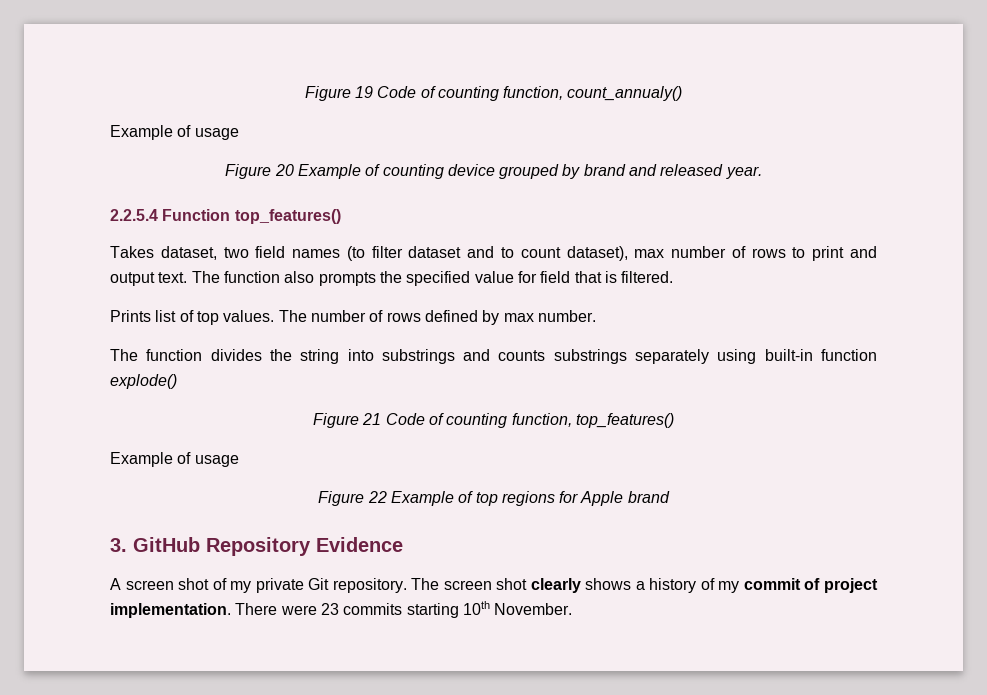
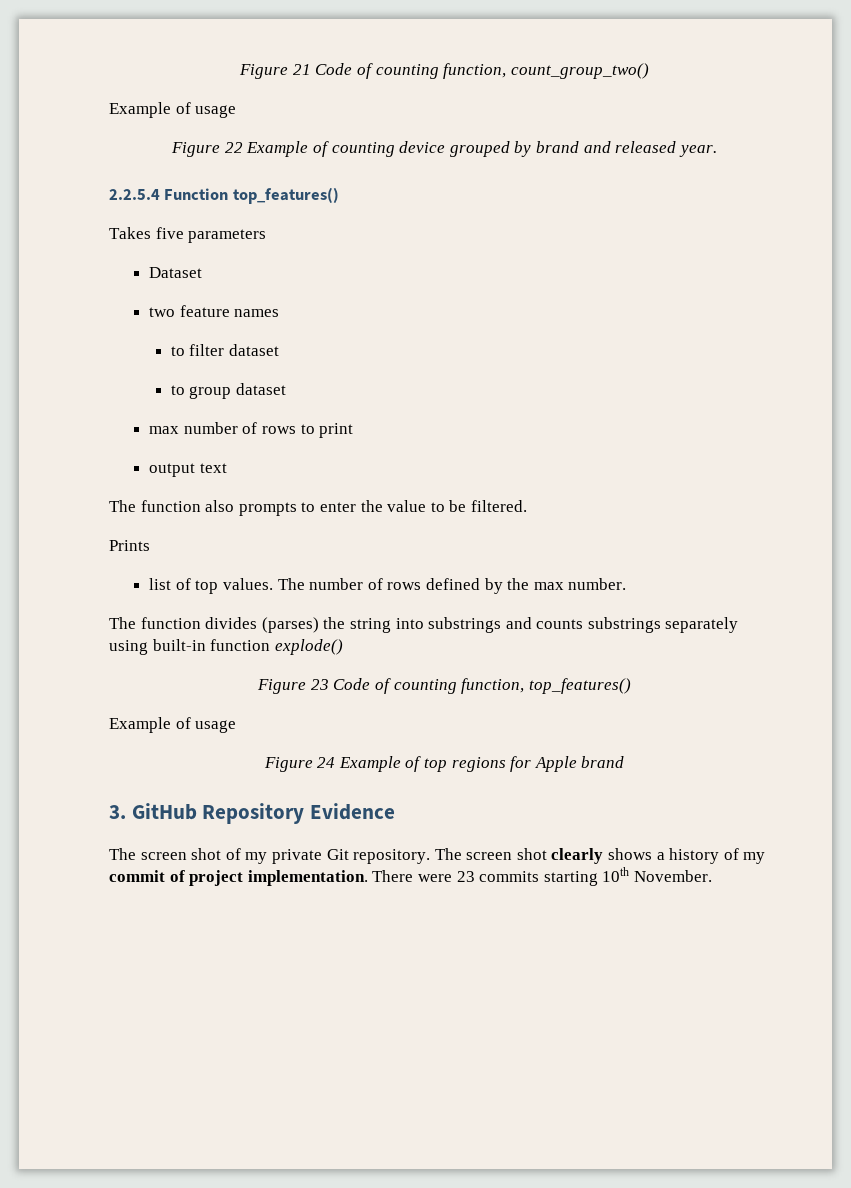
- Figure 19 Code of counting function, count_annualy()
+ Figure 21 Code of counting function, count_group_two()
  Example of usage
- Figure 20 Example of counting device grouped by brand and released year.
+ Figure 22 Example of counting device grouped by brand and released year.
- Takes dataset, two field names (to filter dataset and to count dataset), max number of rows to print and output text. The function also prompts the specified value for field that is filtered.
+ Takes five parameters
+ Dataset
+ two feature names
+ to filter dataset
+ to group dataset
+ max number of rows to print
+ output text
+ The function also prompts to enter the value to be filtered.
- Prints list of top values.
+ Prints
+ list of top values.
- The number of rows defined by max number.
+ The number of rows defined by the max number.
- The function divides the string into substrings and counts substrings separately using built-in function explode()
+ The function divides (parses) the string into substrings and counts substrings separately using built-in function explode()
- Figure 21 Code of counting function, top_features()
+ Figure 23 Code of counting function, top_features()
- Figure 22 Example of top regions for Apple brand
+ Figure 24 Example of top regions for Apple brand
- A screen shot of my private Git repository.
+ The screen shot of my private Git repository.

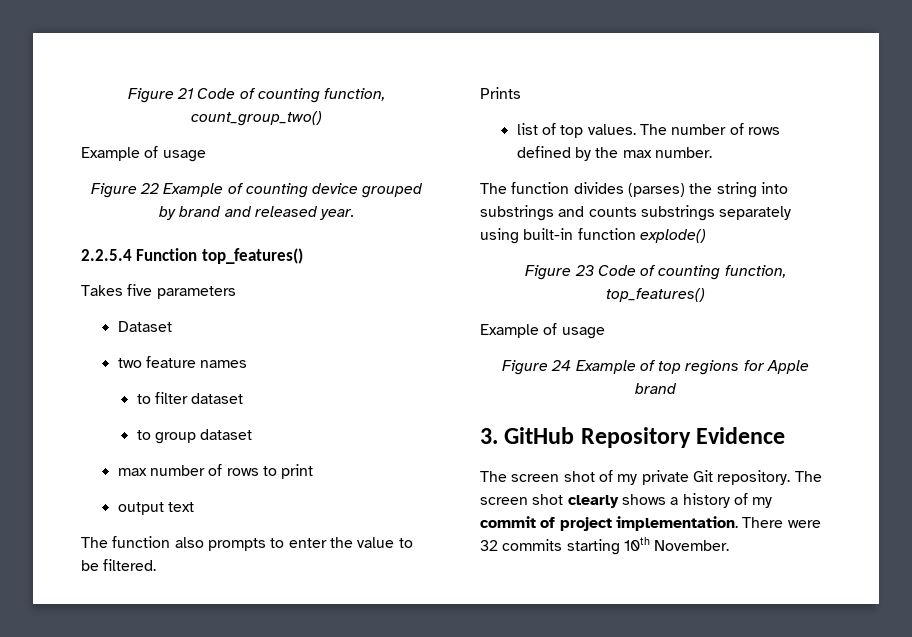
- There were 23 commits starting 10th November.
+ There were 32 commits starting 10th November.

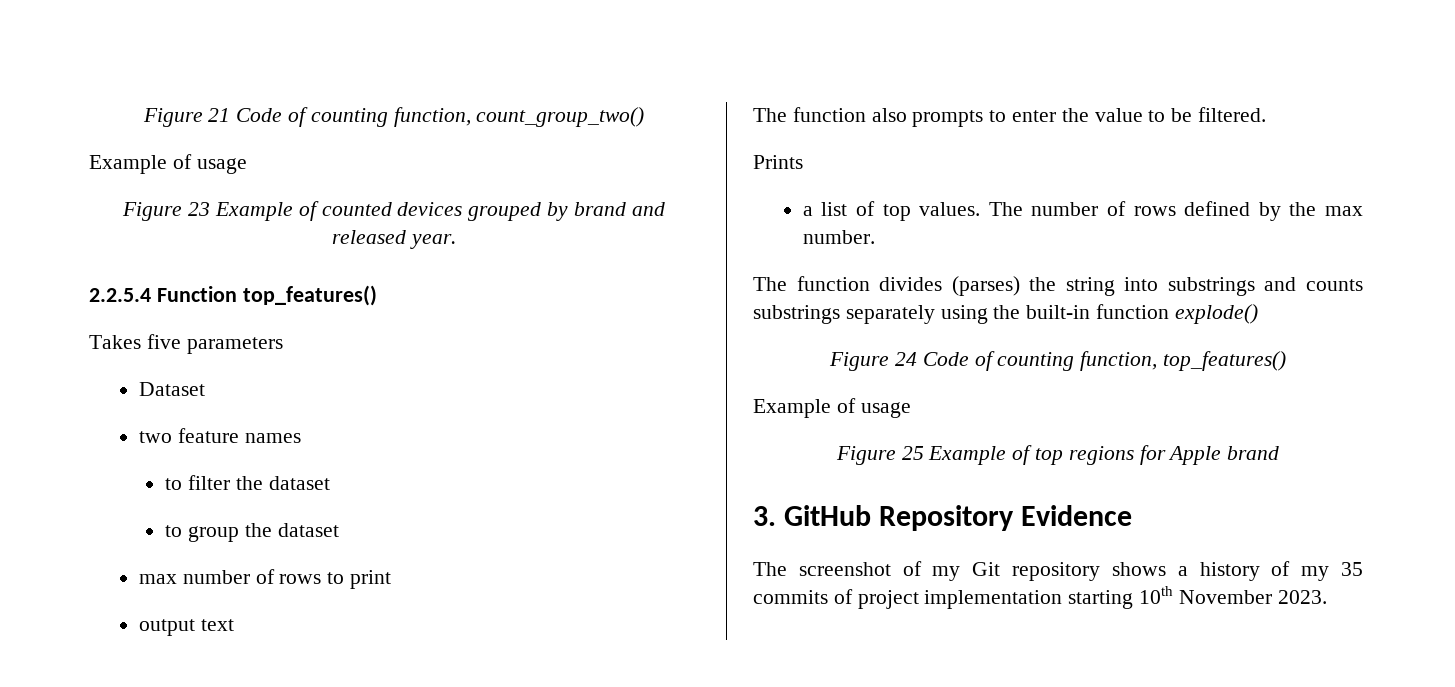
- Figure 22 Example of counting device grouped by brand and released year.
+ Figure 23 Example of counted devices grouped by brand and released year.
- to filter dataset
+ to filter the dataset
- to group dataset
+ to group the dataset
- list of top values.
+ a list of top values.
- The function divides (parses) the string into substrings and counts substrings separately using built-in function explode()
+ The function divides (parses) the string into substrings and counts substrings separately using the built-in function explode()
- Figure 23 Code of counting function, top_features()
+ Figure 24 Code of counting function, top_features()
- Figure 24 Example of top regions for Apple brand
+ Figure 25 Example of top regions for Apple brand
- The screen shot of my private Git repository. The screen shot clearly shows a history of my commit of project implementation. There were 32 commits starting 10th November.
+ The screenshot of my Git repository shows a history of my 35 commits of project implementation starting 10th November 2023.

